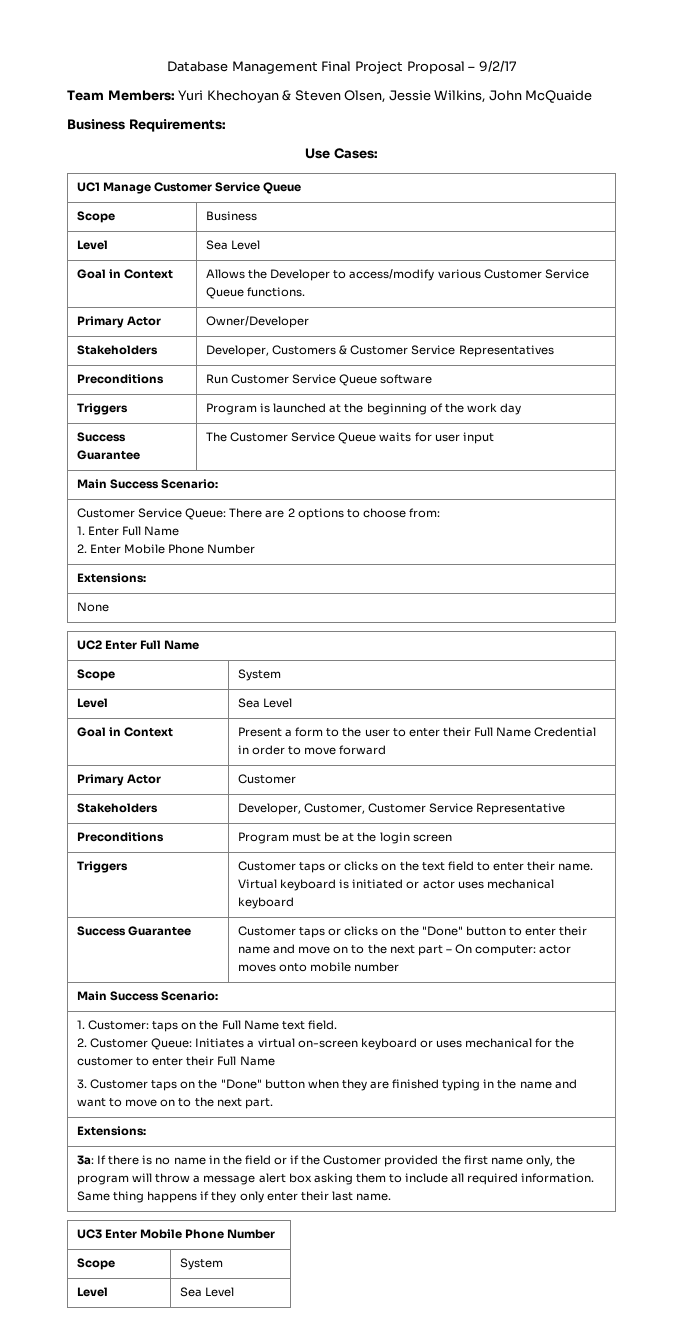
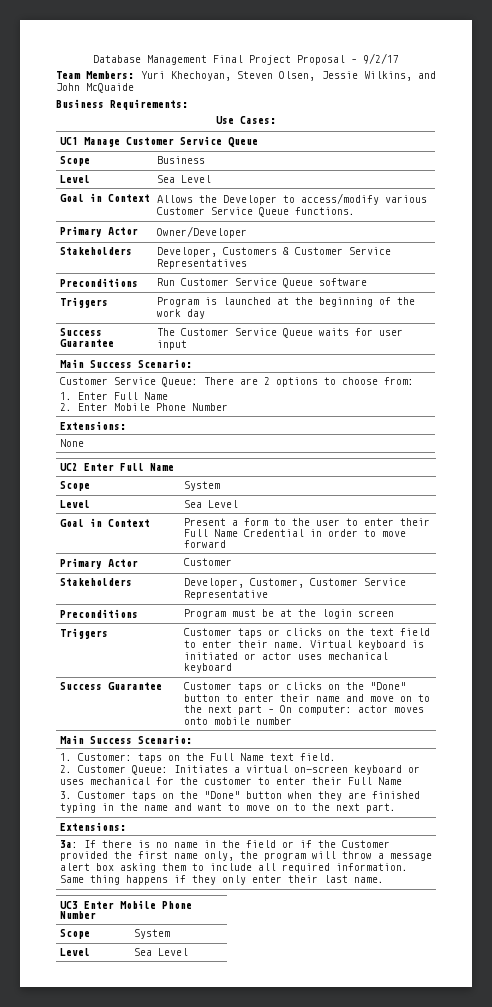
- Team Members: Yuri Khechoyan & Steven Olsen, Jessie Wilkins, John McQuaide
+ Team Members: Yuri Khechoyan, Steven Olsen, Jessie Wilkins, and John McQuaide

